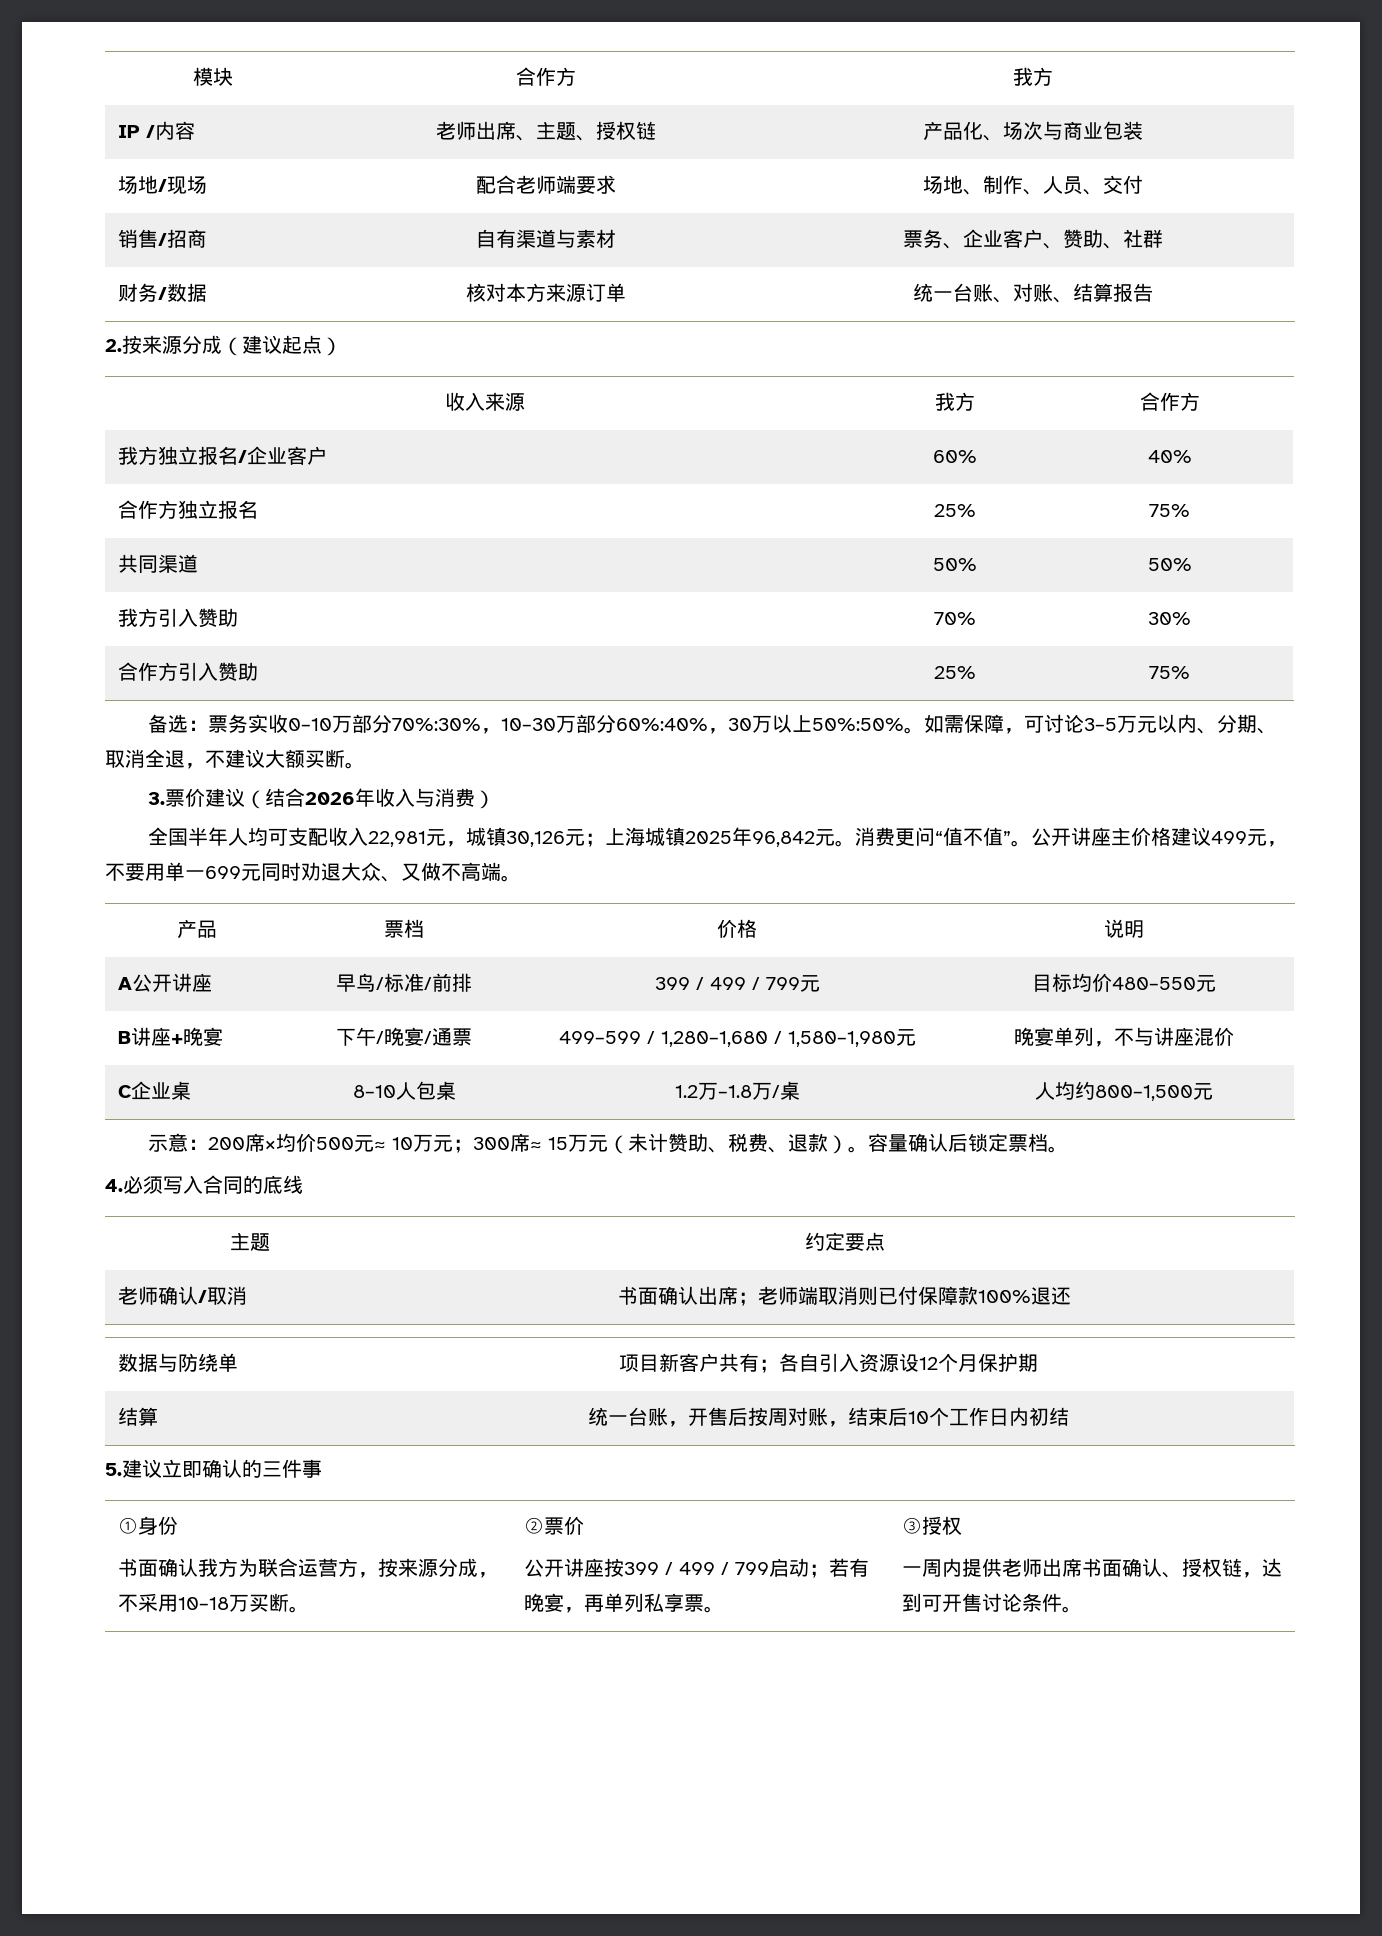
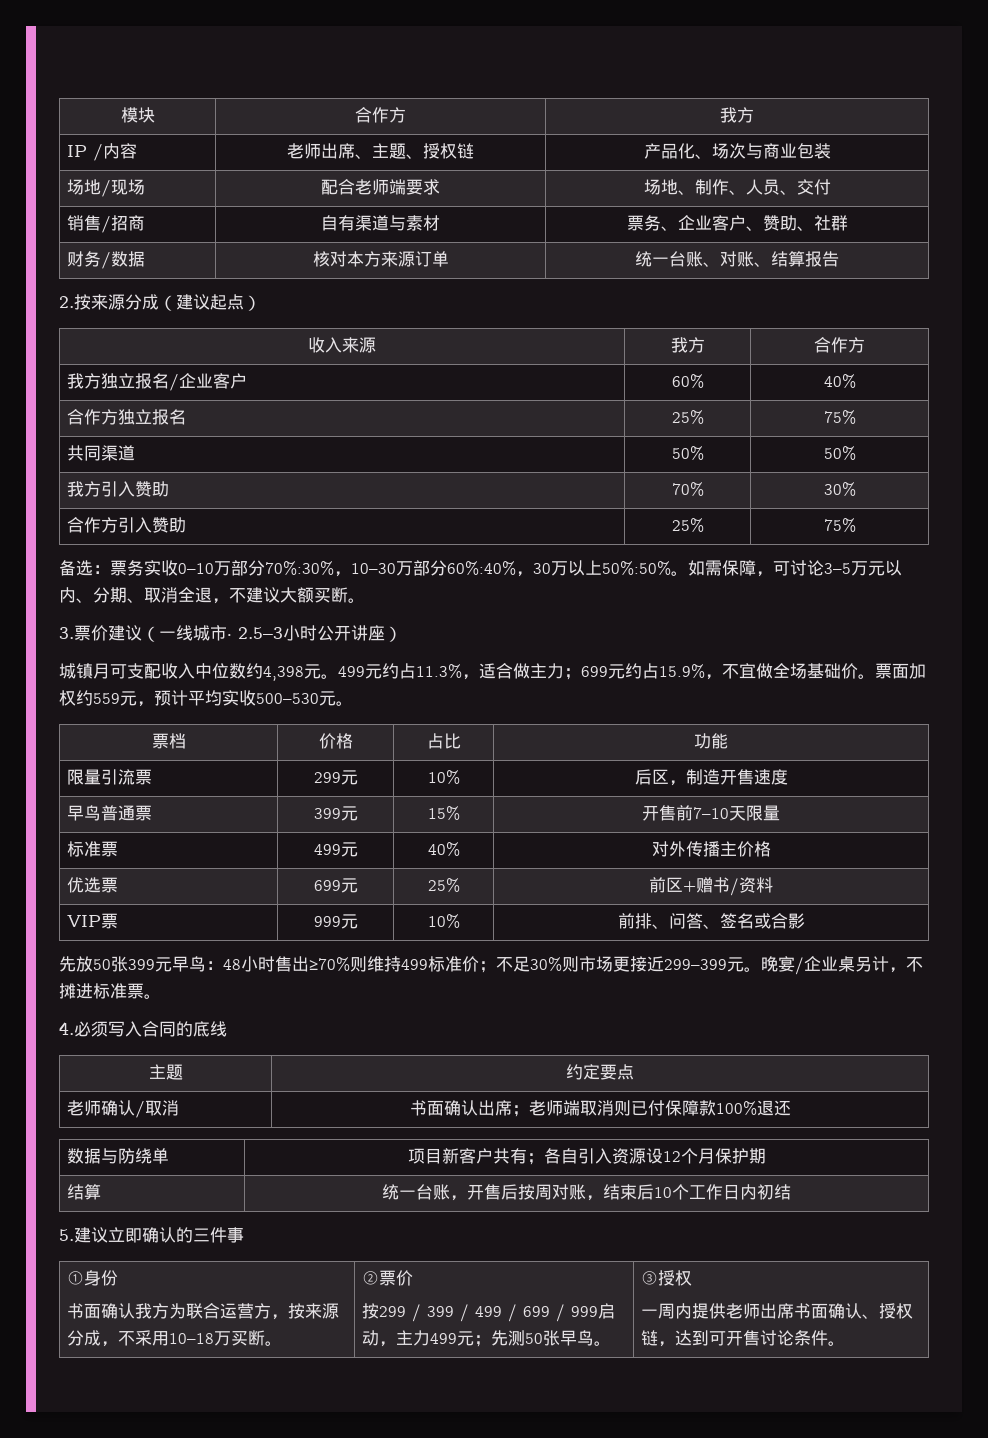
- 3.票价建议（结合2026年收入与消费）
- 全国半年人均可支配收入22,981元，城镇30,126元；上海城镇2025年96,842元。消费更问“值不值”。公开讲座主价格建议499元，不要用单一699元同时劝退大众、又做不高端。
- 产品 | 票档 | 价格 | 说明
- A公开讲座 | 早鸟/标准/前排 | 399 / 499 / 799元 | 目标均价480–550元
- B讲座+晚宴 | 下午/晚宴/通票 | 499–599 / 1,280–1,680 / 1,580–1,980元 | 晚宴单列，不与讲座混价
- C企业桌 | 8–10人包桌 | 1.2万–1.8万/桌 | 人均约800–1,500元
- 示意：200席×均价500元≈ 10万元；300席≈ 15万元（未计赞助、税费、退款）。容量确认后锁定票档。
+ 3.票价建议（一线城市· 2.5–3小时公开讲座）
+ 城镇月可支配收入中位数约4,398元。499元约占11.3%，适合做主力；699元约占15.9%，不宜做全场基础价。票面加权约559元，预计平均实收500–530元。
+ 票档 | 价格 | 占比 | 功能
+ 限量引流票 | 299元 | 10% | 后区，制造开售速度
+ 早鸟普通票 | 399元 | 15% | 开售前7–10天限量
+ 标准票 | 499元 | 40% | 对外传播主价格
+ 优选票 | 699元 | 25% | 前区+赠书/资料
+ VIP票 | 999元 | 10% | 前排、问答、签名或合影
+ 先放50张399元早鸟：48小时售出≥70%则维持499标准价；不足30%则市场更接近299–399元。晚宴/企业桌另计，不摊进标准票。
- 公开讲座按399 / 499 / 799启动；若有晚宴，再单列私享票。
+ 按299 / 399 / 499 / 699 / 999启动，主力499元；先测50张早鸟。

